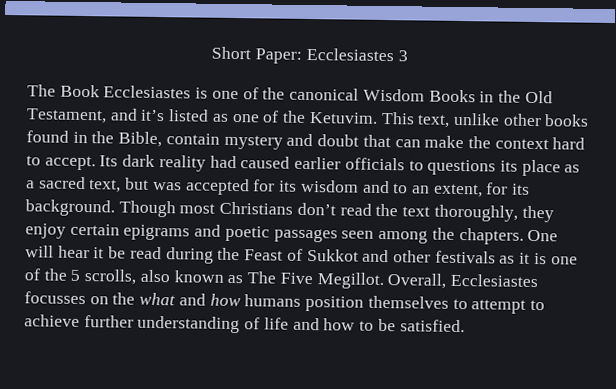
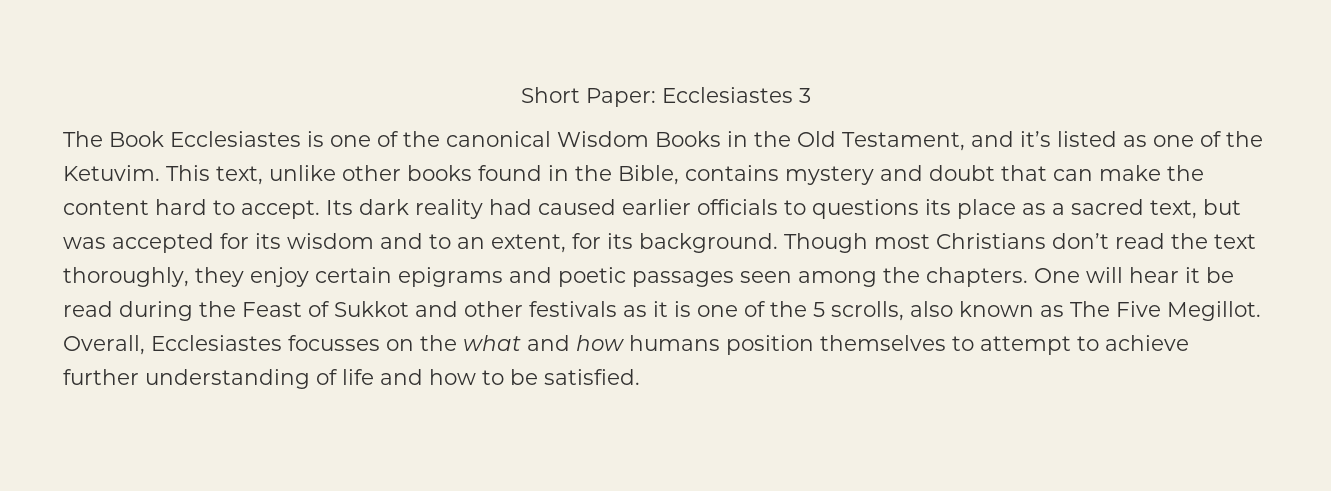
- This text, unlike other books found in the Bible, contain mystery and doubt that can make the context hard to accept.
+ This text, unlike other books found in the Bible, contains mystery and doubt that can make the content hard to accept.

